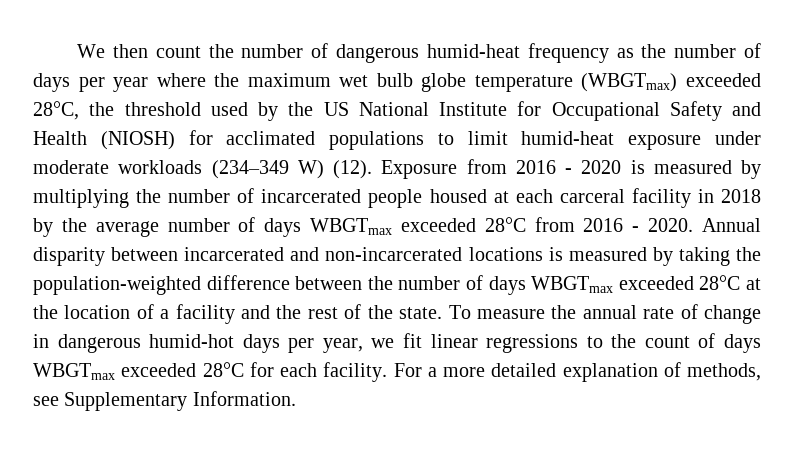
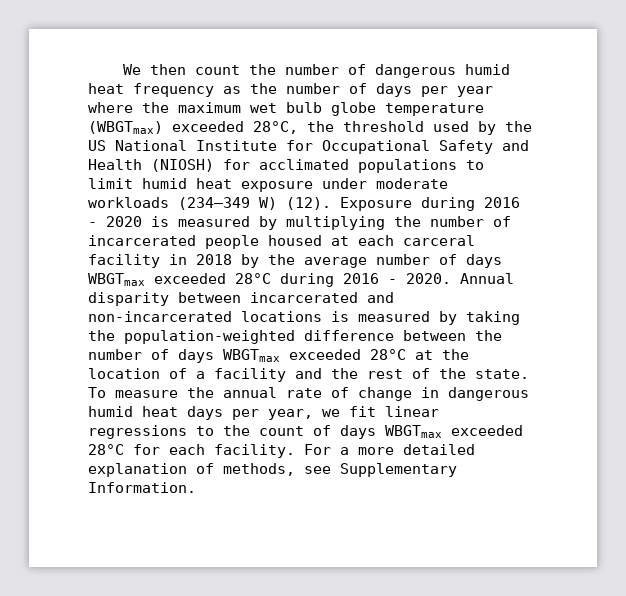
- We then count the number of dangerous humid-heat frequency as the number of days per year where the maximum wet bulb globe temperature (WBGTmax) exceeded 28°C, the threshold used by the US National Institute for Occupational Safety and Health (NIOSH) for acclimated populations to limit humid-heat exposure under moderate workloads (234–349 W) (12).
+ We then count the number of dangerous humid heat frequency as the number of days per year where the maximum wet bulb globe temperature (WBGTmax) exceeded 28°C, the threshold used by the US National Institute for Occupational Safety and Health (NIOSH) for acclimated populations to limit humid heat exposure under moderate workloads (234–349 W) (12).
- Exposure from 2016 - 2020 is measured by multiplying the number of incarcerated people housed at each carceral facility in 2018 by the average number of days WBGTmax exceeded 28°C from 2016 - 2020.
+ Exposure during 2016 - 2020 is measured by multiplying the number of incarcerated people housed at each carceral facility in 2018 by the average number of days WBGTmax exceeded 28°C during 2016 - 2020.
- To measure the annual rate of change in dangerous humid-hot days per year, we fit linear regressions to the count of days WBGTmax exceeded 28°C for each facility.
+ To measure the annual rate of change in dangerous humid heat days per year, we fit linear regressions to the count of days WBGTmax exceeded 28°C for each facility.

